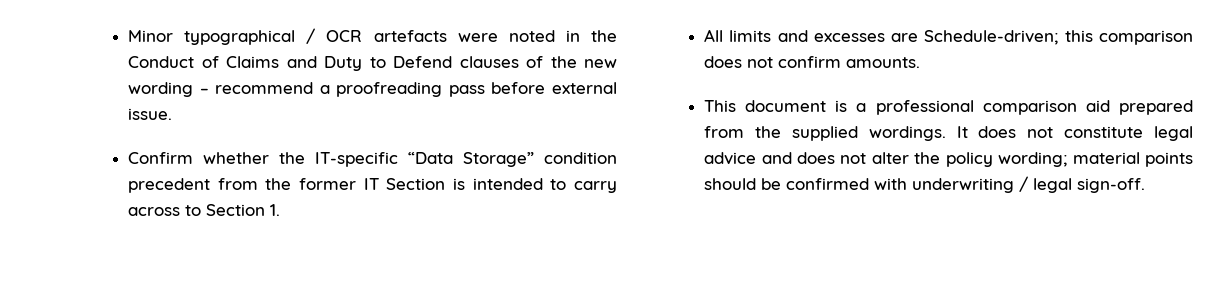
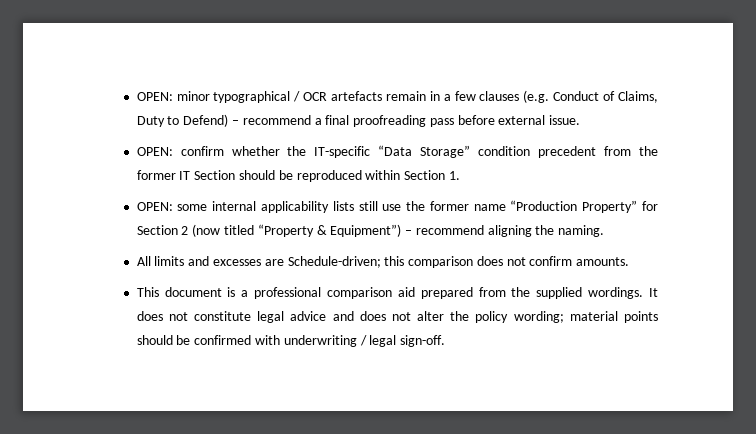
- Minor typographical / OCR artefacts were noted in the Conduct of Claims and Duty to Defend clauses of the new wording – recommend a proofreading pass before external issue.
+ OPEN: minor typographical / OCR artefacts remain in a few clauses (e.g. Conduct of Claims, Duty to Defend) – recommend a final proofreading pass before external issue.
- Confirm whether the IT-specific “Data Storage” condition precedent from the former IT Section is intended to carry across to Section 1.
+ OPEN: confirm whether the IT-specific “Data Storage” condition precedent from the former IT Section should be reproduced within Section 1.
+ OPEN: some internal applicability lists still use the former name “Production Property” for Section 2 (now titled “Property & Equipment”) – recommend aligning the naming.

